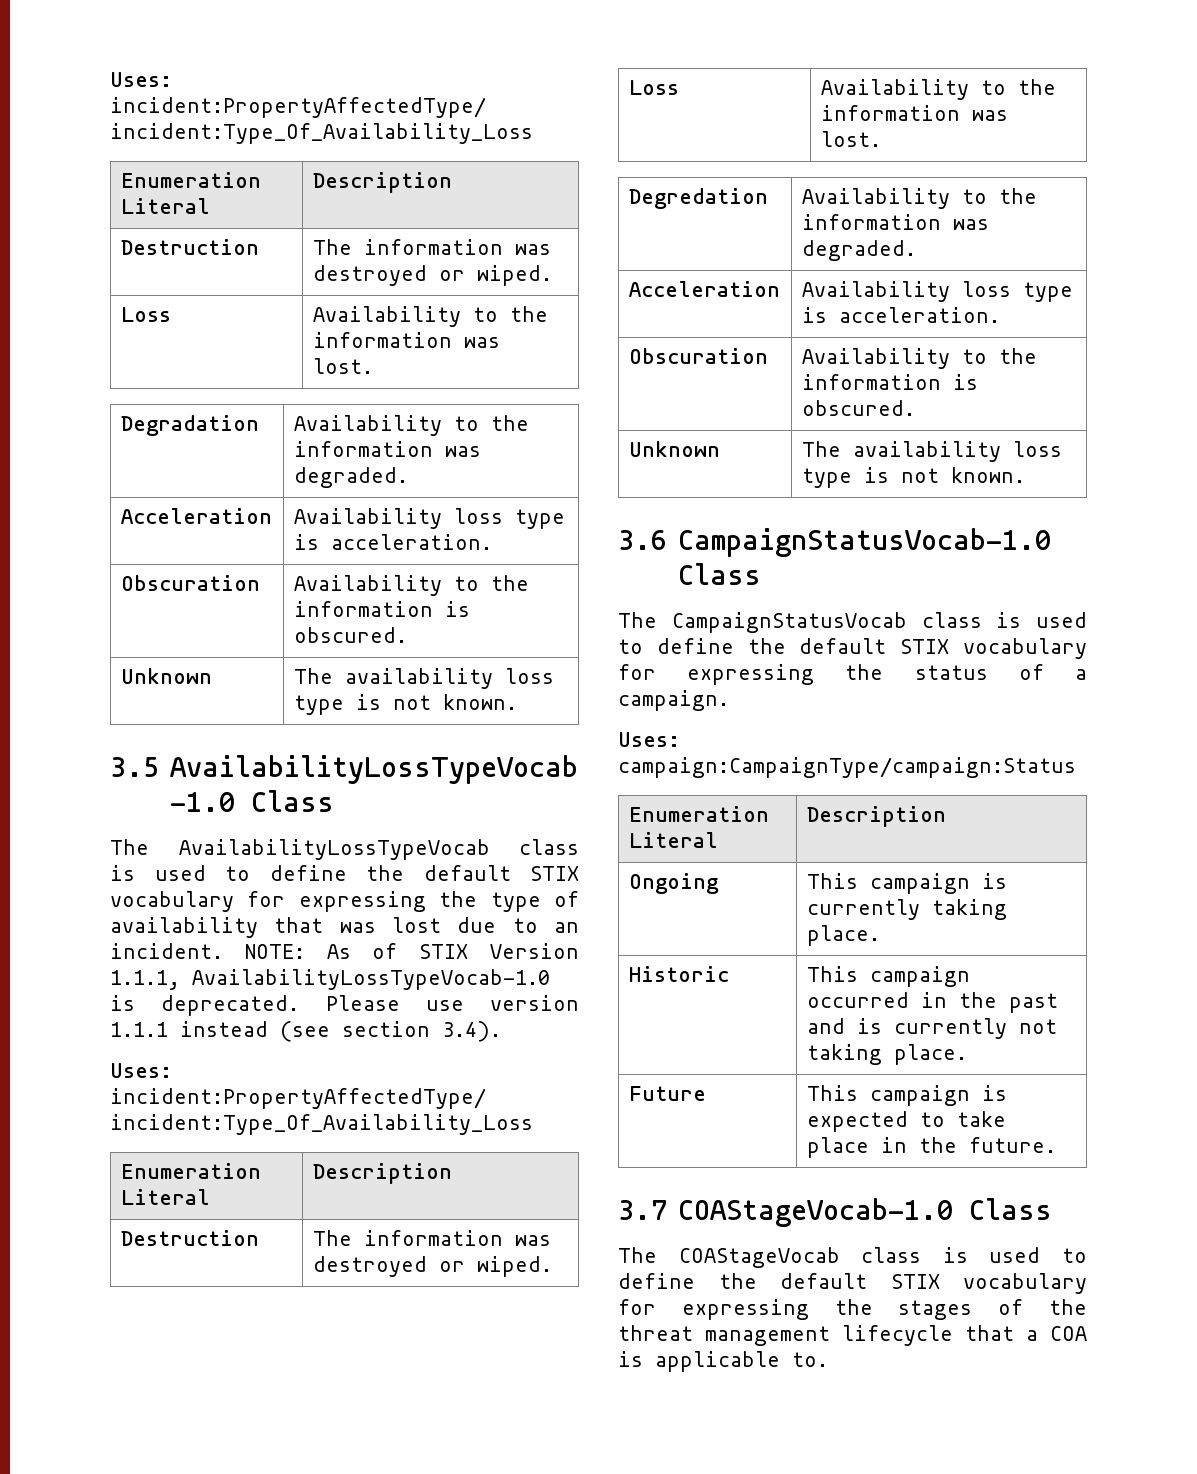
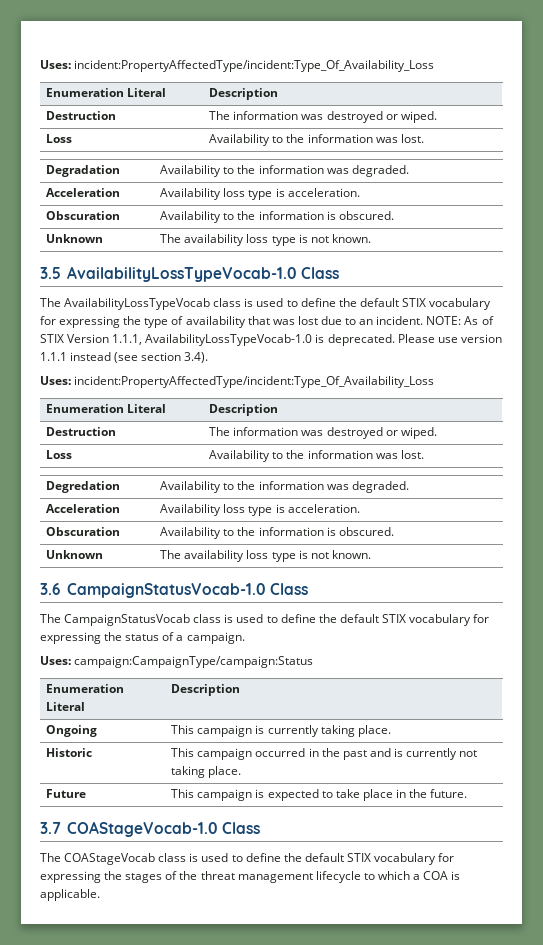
- The COAStageVocab class is used to define the default STIX vocabulary for expressing the stages of the threat management lifecycle that a COA is applicable to.
+ The COAStageVocab class is used to define the default STIX vocabulary for expressing the stages of the threat management lifecycle to which a COA is applicable.

